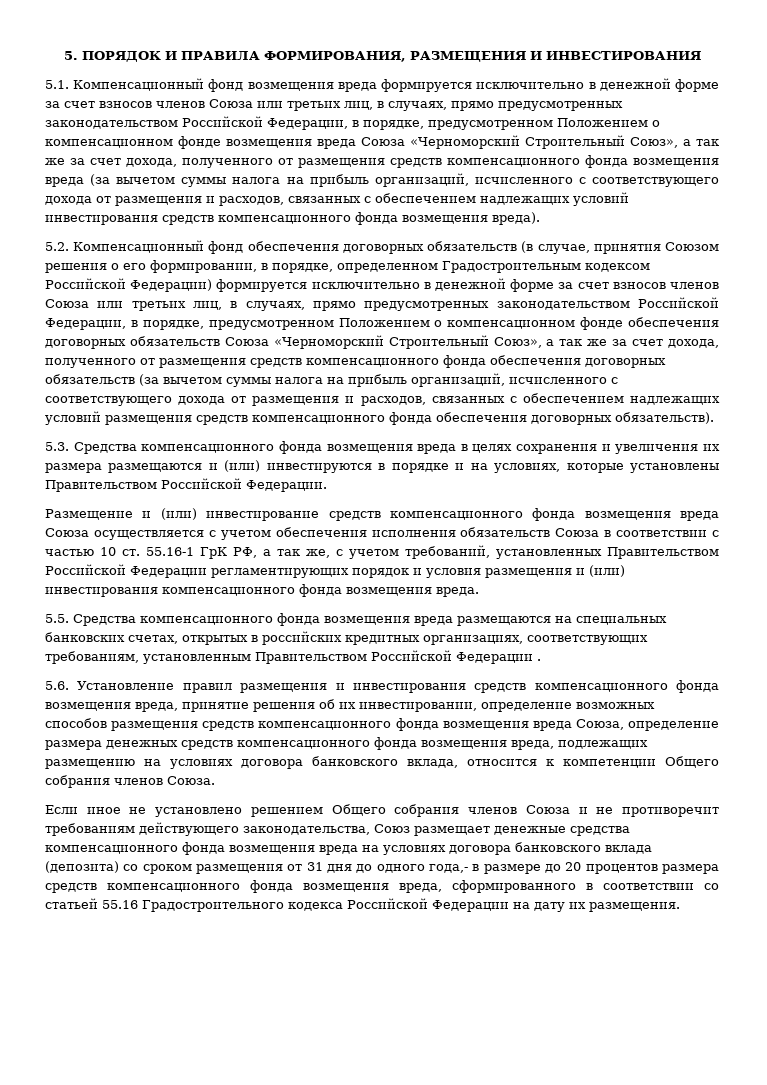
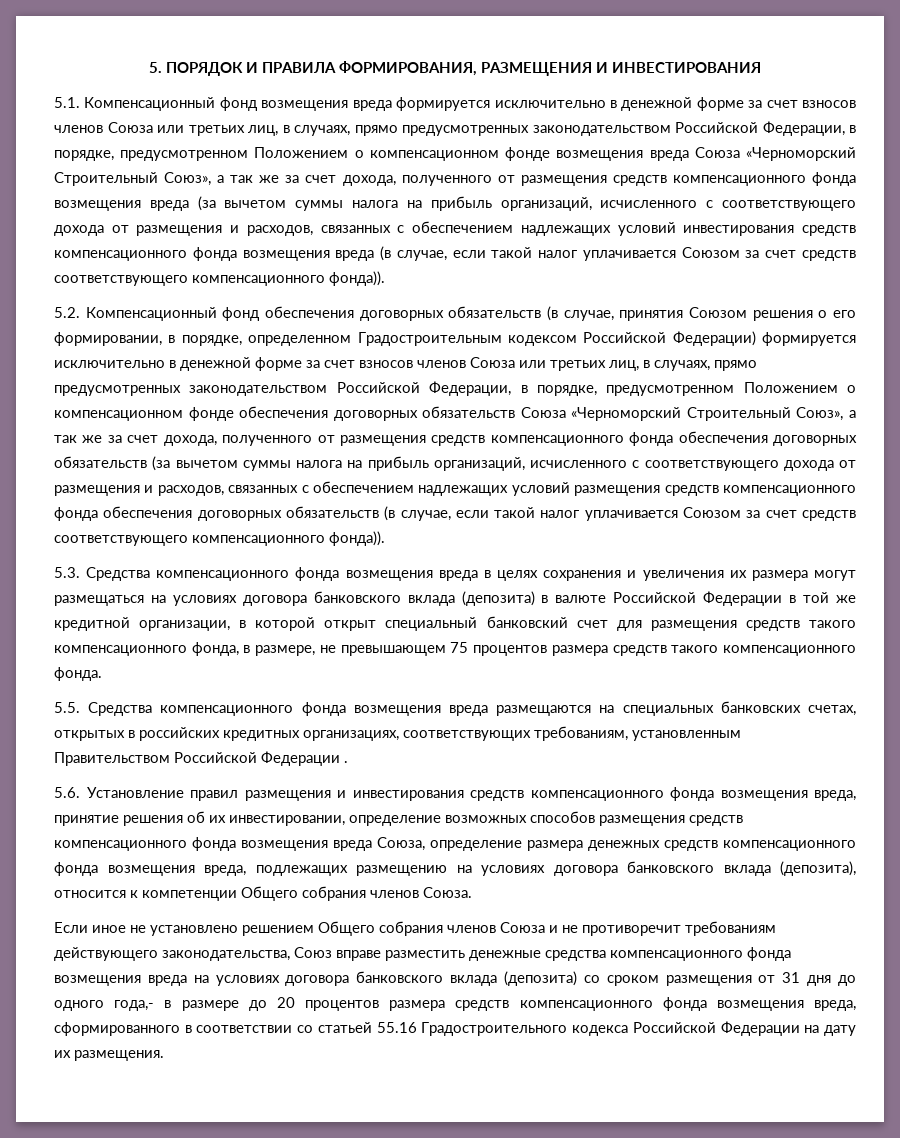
- 5.1. Компенсационный фонд возмещения вреда формируется исключительно в денежной форме за счет взносов членов Союза или третьих лиц, в случаях, прямо предусмотренных законодательством Российской Федерации, в порядке, предусмотренном Положением о компенсационном фонде возмещения вреда Союза «Черноморский Строительный Союз», а так же за счет дохода, полученного от размещения средств компенсационного фонда возмещения вреда (за вычетом суммы налога на прибыль организаций, исчисленного с соответствующего дохода от размещения и расходов, связанных с обеспечением надлежащих условий инвестирования средств компенсационного фонда возмещения вреда).
+ 5.1. Компенсационный фонд возмещения вреда формируется исключительно в денежной форме за счет взносов членов Союза или третьих лиц, в случаях, прямо предусмотренных законодательством Российской Федерации, в порядке, предусмотренном Положением о компенсационном фонде возмещения вреда Союза «Черноморский Строительный Союз», а так же за счет дохода, полученного от размещения средств компенсационного фонда возмещения вреда (за вычетом суммы налога на прибыль организаций, исчисленного с соответствующего дохода от размещения и расходов, связанных с обеспечением надлежащих условий инвестирования средств компенсационного фонда возмещения вреда (в случае, если такой налог уплачивается Союзом за счет средств соответствующего компенсационного фонда)).
- 5.2. Компенсационный фонд обеспечения договорных обязательств (в случае, принятия Союзом решения о его формировании, в порядке, определенном Градостроительным кодексом Российской Федерации) формируется исключительно в денежной форме за счет взносов членов Союза или третьих лиц, в случаях, прямо предусмотренных законодательством Российской Федерации, в порядке, предусмотренном Положением о компенсационном фонде обеспечения договорных обязательств Союза «Черноморский Строительный Союз», а так же за счет дохода, полученного от размещения средств компенсационного фонда обеспечения договорных обязательств (за вычетом суммы налога на прибыль организаций, исчисленного с соответствующего дохода от размещения и расходов, связанных с обеспечением надлежащих условий размещения средств компенсационного фонда обеспечения договорных обязательств).
+ 5.2. Компенсационный фонд обеспечения договорных обязательств (в случае, принятия Союзом решения о его формировании, в порядке, определенном Градостроительным кодексом Российской Федерации) формируется исключительно в денежной форме за счет взносов членов Союза или третьих лиц, в случаях, прямо предусмотренных законодательством Российской Федерации, в порядке, предусмотренном Положением о компенсационном фонде обеспечения договорных обязательств Союза «Черноморский Строительный Союз», а так же за счет дохода, полученного от размещения средств компенсационного фонда обеспечения договорных обязательств (за вычетом суммы налога на прибыль организаций, исчисленного с соответствующего дохода от размещения и расходов, связанных с обеспечением надлежащих условий размещения средств компенсационного фонда обеспечения договорных обязательств (в случае, если такой налог уплачивается Союзом за счет средств соответствующего компенсационного фонда)).
- 5.3. Средства компенсационного фонда возмещения вреда в целях сохранения и увеличения их размера размещаются и (или) инвестируются в порядке и на условиях, которые установлены Правительством Российской Федерации.
- Размещение и (или) инвестирование средств компенсационного фонда возмещения вреда Союза осуществляется с учетом обеспечения исполнения обязательств Союза в соответствии с частью 10 ст. 55.16-1 ГрК РФ, а так же, с учетом требований, установленных Правительством Российской Федерации регламентирующих порядок и условия размещения и (или) инвестирования компенсационного фонда возмещения вреда.
+ 5.3. Средства компенсационного фонда возмещения вреда в целях сохранения и увеличения их размера могут размещаться на условиях договора банковского вклада (депозита) в валюте Российской Федерации в той же кредитной организации, в которой открыт специальный банковский счет для размещения средств такого компенсационного фонда, в размере, не превышающем 75 процентов размера средств такого компенсационного фонда.
- 5.6. Установление правил размещения и инвестирования средств компенсационного фонда возмещения вреда, принятие решения об их инвестировании, определение возможных способов размещения средств компенсационного фонда возмещения вреда Союза, определение размера денежных средств компенсационного фонда возмещения вреда, подлежащих размещению на условиях договора банковского вклада, относится к компетенции Общего собрания членов Союза.
+ 5.6. Установление правил размещения и инвестирования средств компенсационного фонда возмещения вреда, принятие решения об их инвестировании, определение возможных способов размещения средств компенсационного фонда возмещения вреда Союза, определение размера денежных средств компенсационного фонда возмещения вреда, подлежащих размещению на условиях договора банковского вклада (депозита), относится к компетенции Общего собрания членов Союза.
- Если иное не установлено решением Общего собрания членов Союза и не противоречит требованиям действующего законодательства, Союз размещает денежные средства компенсационного фонда возмещения вреда на условиях договора банковского вклада (депозита) со сроком размещения от 31 дня до одного года,- в размере до 20 процентов размера средств компенсационного фонда возмещения вреда, сформированного в соответствии со статьей 55.16 Градостроительного кодекса Российской Федерации на дату их размещения.
+ Если иное не установлено решением Общего собрания членов Союза и не противоречит требованиям действующего законодательства, Союз вправе разместить денежные средства компенсационного фонда возмещения вреда на условиях договора банковского вклада (депозита) со сроком размещения от 31 дня до одного года,- в размере до 20 процентов размера средств компенсационного фонда возмещения вреда, сформированного в соответствии со статьей 55.16 Градостроительного кодекса Российской Федерации на дату их размещения.

